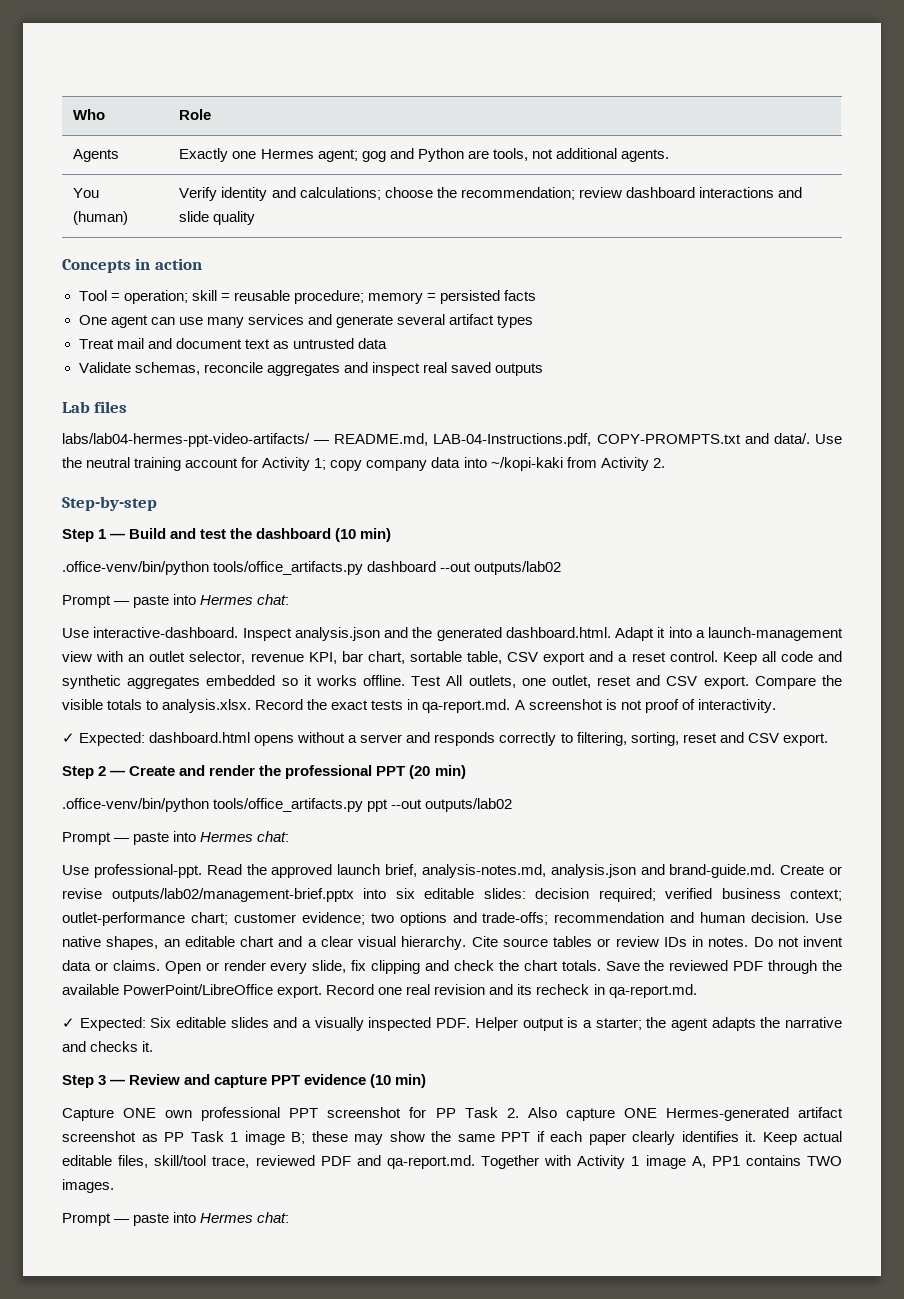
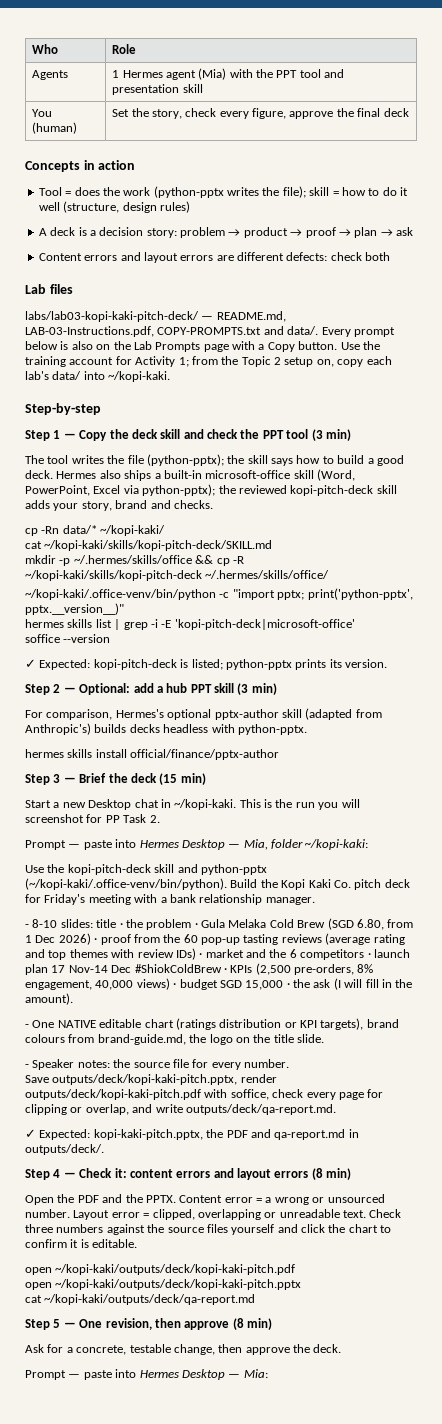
- Agents | Exactly one Hermes agent; gog and Python are tools, not additional agents.
- You (human) | Verify identity and calculations; choose the recommendation; review dashboard interactions and slide quality
+ Agents | 1 Hermes agent (Mia) with the PPT tool and presentation skill
+ You (human) | Set the story, check every figure, approve the final deck
- Tool = operation; skill = reusable procedure; memory = persisted facts
- One agent can use many services and generate several artifact types
- Treat mail and document text as untrusted data
- Validate schemas, reconcile aggregates and inspect real saved outputs
+ Tool = does the work (python-pptx writes the file); skill = how to do it well (structure, design rules)
+ A deck is a decision story: problem → product → proof → plan → ask
+ Content errors and layout errors are different defects: check both
- labs/lab04-hermes-ppt-video-artifacts/ — README.md, LAB-04-Instructions.pdf, COPY-PROMPTS.txt and data/.
+ labs/lab03-kopi-kaki-pitch-deck/ — README.md, LAB-03-Instructions.pdf, COPY-PROMPTS.txt and data/.
- Use the neutral training account for Activity 1; copy company data into ~/kopi-kaki from Activity 2.
+ Every prompt below is also on the Lab Prompts page with a Copy button. Use the training account for Activity 1; from the Topic 2 setup on, copy each lab's data/ into ~/kopi-kaki.
  Step-by-step
- Step 1 — Build and test the dashboard (10 min)
- .office-venv/bin/python tools/office_artifacts.py dashboard --out outputs/lab02
- Prompt — paste into Hermes chat:
- Use interactive-dashboard. Inspect analysis.json and the generated dashboard.html. Adapt it into a launch-management view with an outlet selector, revenue KPI, bar chart, sortable table, CSV export and a reset control. Keep all code and synthetic aggregates embedded so it works offline. Test All outlets, one outlet, reset and CSV export. Compare the visible totals to analysis.xlsx. Record the exact tests in qa-report.md. A screenshot is not proof of interactivity.
- ✓ Expected: dashboard.html opens without a server and responds correctly to filtering, sorting, reset and CSV export.
- Step 2 — Create and render the professional PPT (20 min)
- .office-venv/bin/python tools/office_artifacts.py ppt --out outputs/lab02
- Prompt — paste into Hermes chat:
- Use professional-ppt. Read the approved launch brief, analysis-notes.md, analysis.json and brand-guide.md. Create or revise outputs/lab02/management-brief.pptx into six editable slides: decision required; verified business context; outlet-performance chart; customer evidence; two options and trade-offs; recommendation and human decision. Use native shapes, an editable chart and a clear visual hierarchy. Cite source tables or review IDs in notes. Do not invent data or claims. Open or render every slide, fix clipping and check the chart totals. Save the reviewed PDF through the available PowerPoint/LibreOffice export. Record one real revision and its recheck in qa-report.md.
- ✓ Expected: Six editable slides and a visually inspected PDF. Helper output is a starter; the agent adapts the narrative and checks it.
- Step 3 — Review and capture PPT evidence (10 min)
- Capture ONE own professional PPT screenshot for PP Task 2. Also capture ONE Hermes-generated artifact screenshot as PP Task 1 image B; these may show the same PPT if each paper clearly identifies it. Keep actual editable files, skill/tool trace, reviewed PDF and qa-report.md. Together with Activity 1 image A, PP1 contains TWO images.
- Prompt — paste into Hermes chat:
+ Step 1 — Copy the deck skill and check the PPT tool (3 min)
+ The tool writes the file (python-pptx); the skill says how to build a good deck. Hermes also ships a built-in microsoft-office skill (Word, PowerPoint, Excel via python-pptx); the reviewed kopi-pitch-deck skill adds your story, brand and checks.
+ cp -Rn data/* ~/kopi-kaki/
+ cat ~/kopi-kaki/skills/kopi-pitch-deck/SKILL.md
+ mkdir -p ~/.hermes/skills/office && cp -R ~/kopi-kaki/skills/kopi-pitch-deck ~/.hermes/skills/office/
+ ~/kopi-kaki/.office-venv/bin/python -c "import pptx; print('python-pptx', pptx.__version__)"
+ hermes skills list | grep -i -E 'kopi-pitch-deck|microsoft-office'
+ soffice --version
+ ✓ Expected: kopi-pitch-deck is listed; python-pptx prints its version.
+ Step 2 — Optional: add a hub PPT skill (3 min)
+ For comparison, Hermes's optional pptx-author skill (adapted from Anthropic's) builds decks headless with python-pptx.
+ hermes skills install official/finance/pptx-author
+ Step 3 — Brief the deck (15 min)
+ Start a new Desktop chat in ~/kopi-kaki. This is the run you will screenshot for PP Task 2.
+ Prompt — paste into Hermes Desktop — Mia, folder ~/kopi-kaki:
+ Use the kopi-pitch-deck skill and python-pptx (~/kopi-kaki/.office-venv/bin/python). Build the Kopi Kaki Co. pitch deck for Friday's meeting with a bank relationship manager.
+ - 8-10 slides: title · the problem · Gula Melaka Cold Brew (SGD 6.80, from 1 Dec 2026) · proof from the 60 pop-up tasting reviews (average rating and top themes with review IDs) · market and the 6 competitors · launch plan 17 Nov-14 Dec #ShiokColdBrew · KPIs (2,500 pre-orders, 8% engagement, 40,000 views) · budget SGD 15,000 · the ask (I will fill in the amount).
+ - One NATIVE editable chart (ratings distribution or KPI targets), brand colours from brand-guide.md, the logo on the title slide.
+ - Speaker notes: the source file for every number.
+ Save outputs/deck/kopi-kaki-pitch.pptx, render outputs/deck/kopi-kaki-pitch.pdf with soffice, check every page for clipping or overlap, and write outputs/deck/qa-report.md.
+ ✓ Expected: kopi-kaki-pitch.pptx, the PDF and qa-report.md in outputs/deck/.
+ Step 4 — Check it: content errors and layout errors (8 min)
+ Open the PDF and the PPTX. Content error = a wrong or unsourced number. Layout error = clipped, overlapping or unreadable text. Check three numbers against the source files yourself and click the chart to confirm it is editable.
+ open ~/kopi-kaki/outputs/deck/kopi-kaki-pitch.pdf
+ open ~/kopi-kaki/outputs/deck/kopi-kaki-pitch.pptx
+ cat ~/kopi-kaki/outputs/deck/qa-report.md
+ Step 5 — One revision, then approve (8 min)
+ Ask for a concrete, testable change, then approve the deck.
+ Prompt — paste into Hermes Desktop — Mia:

